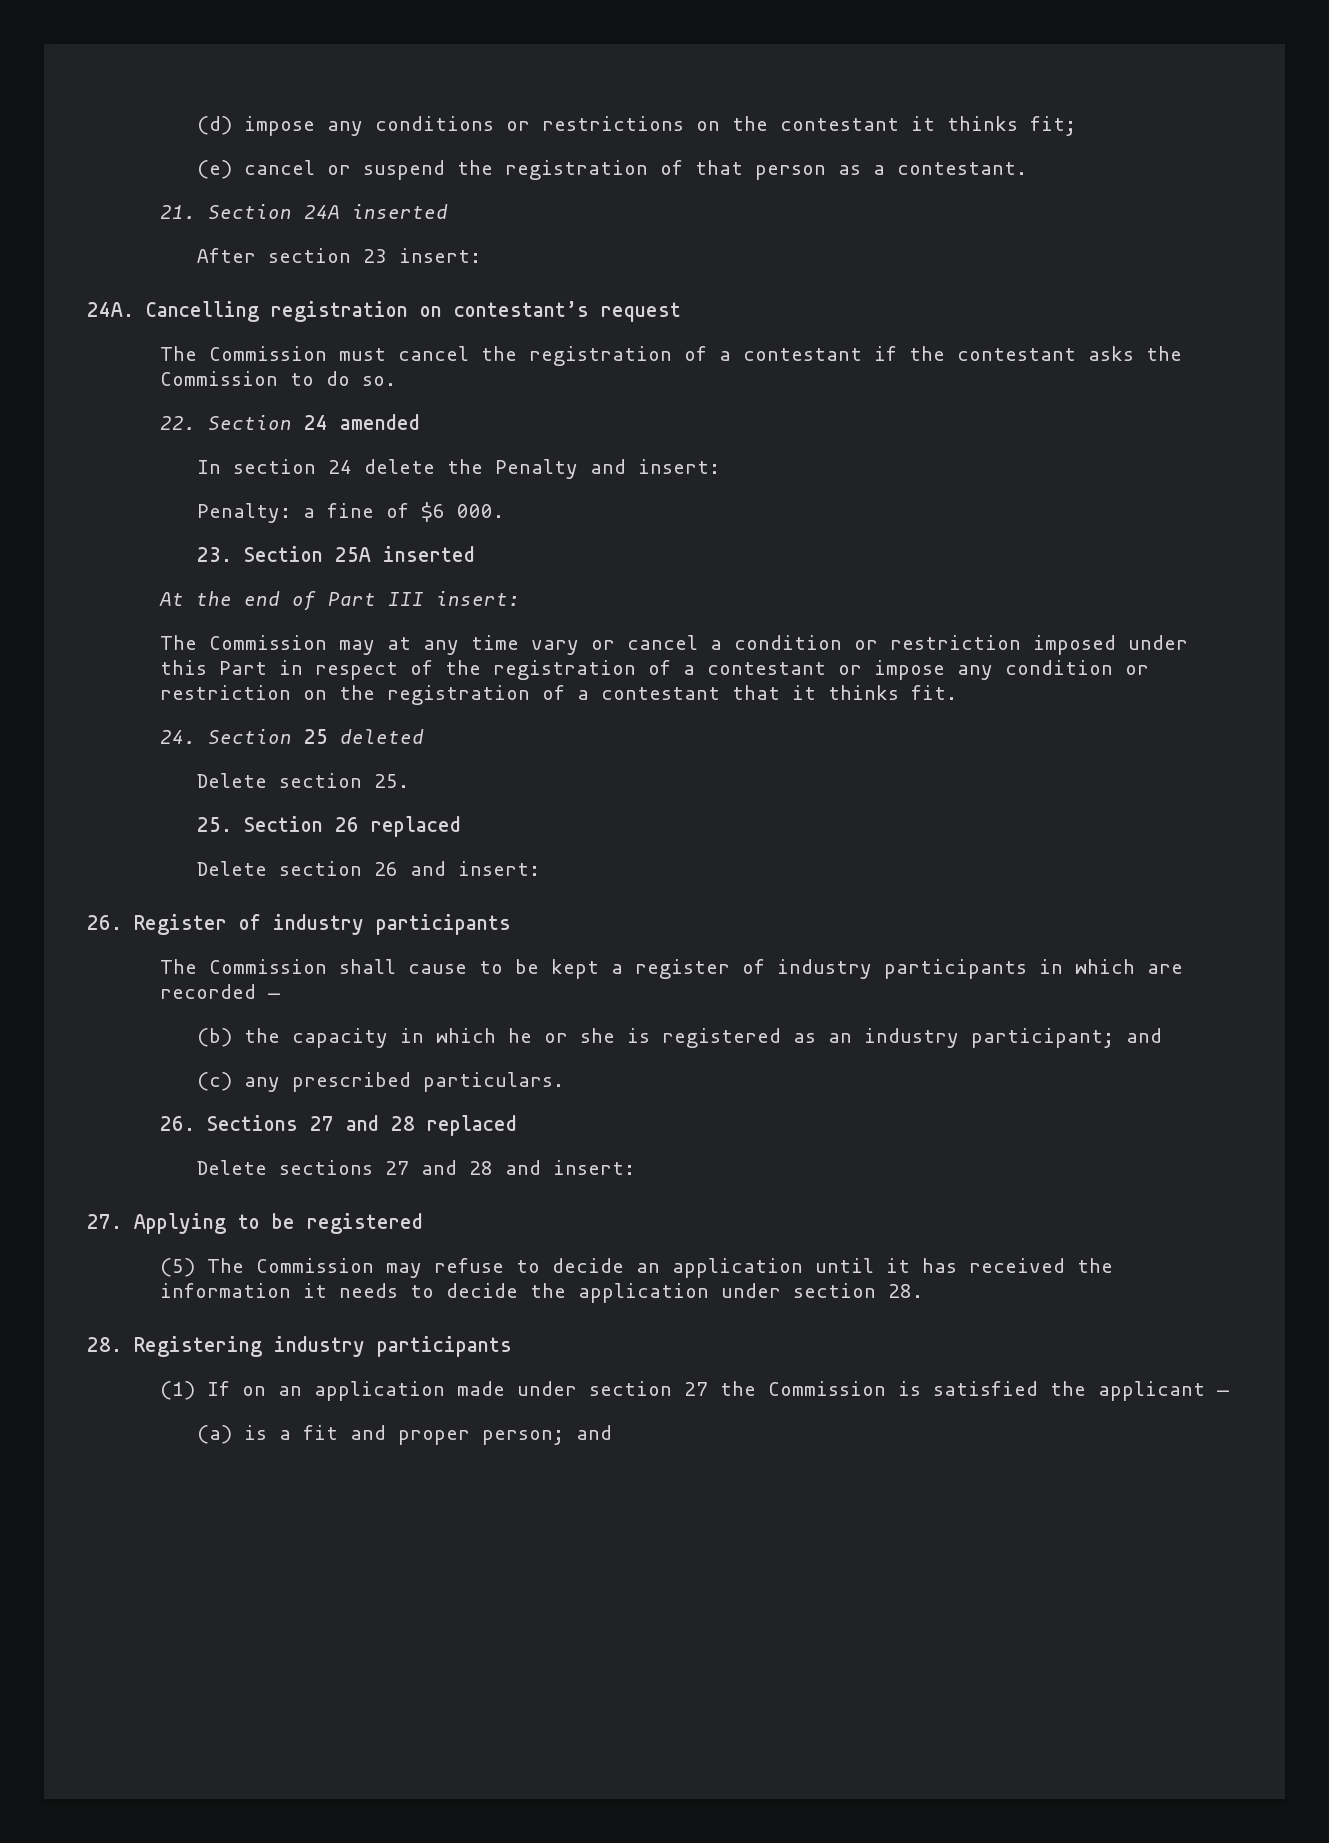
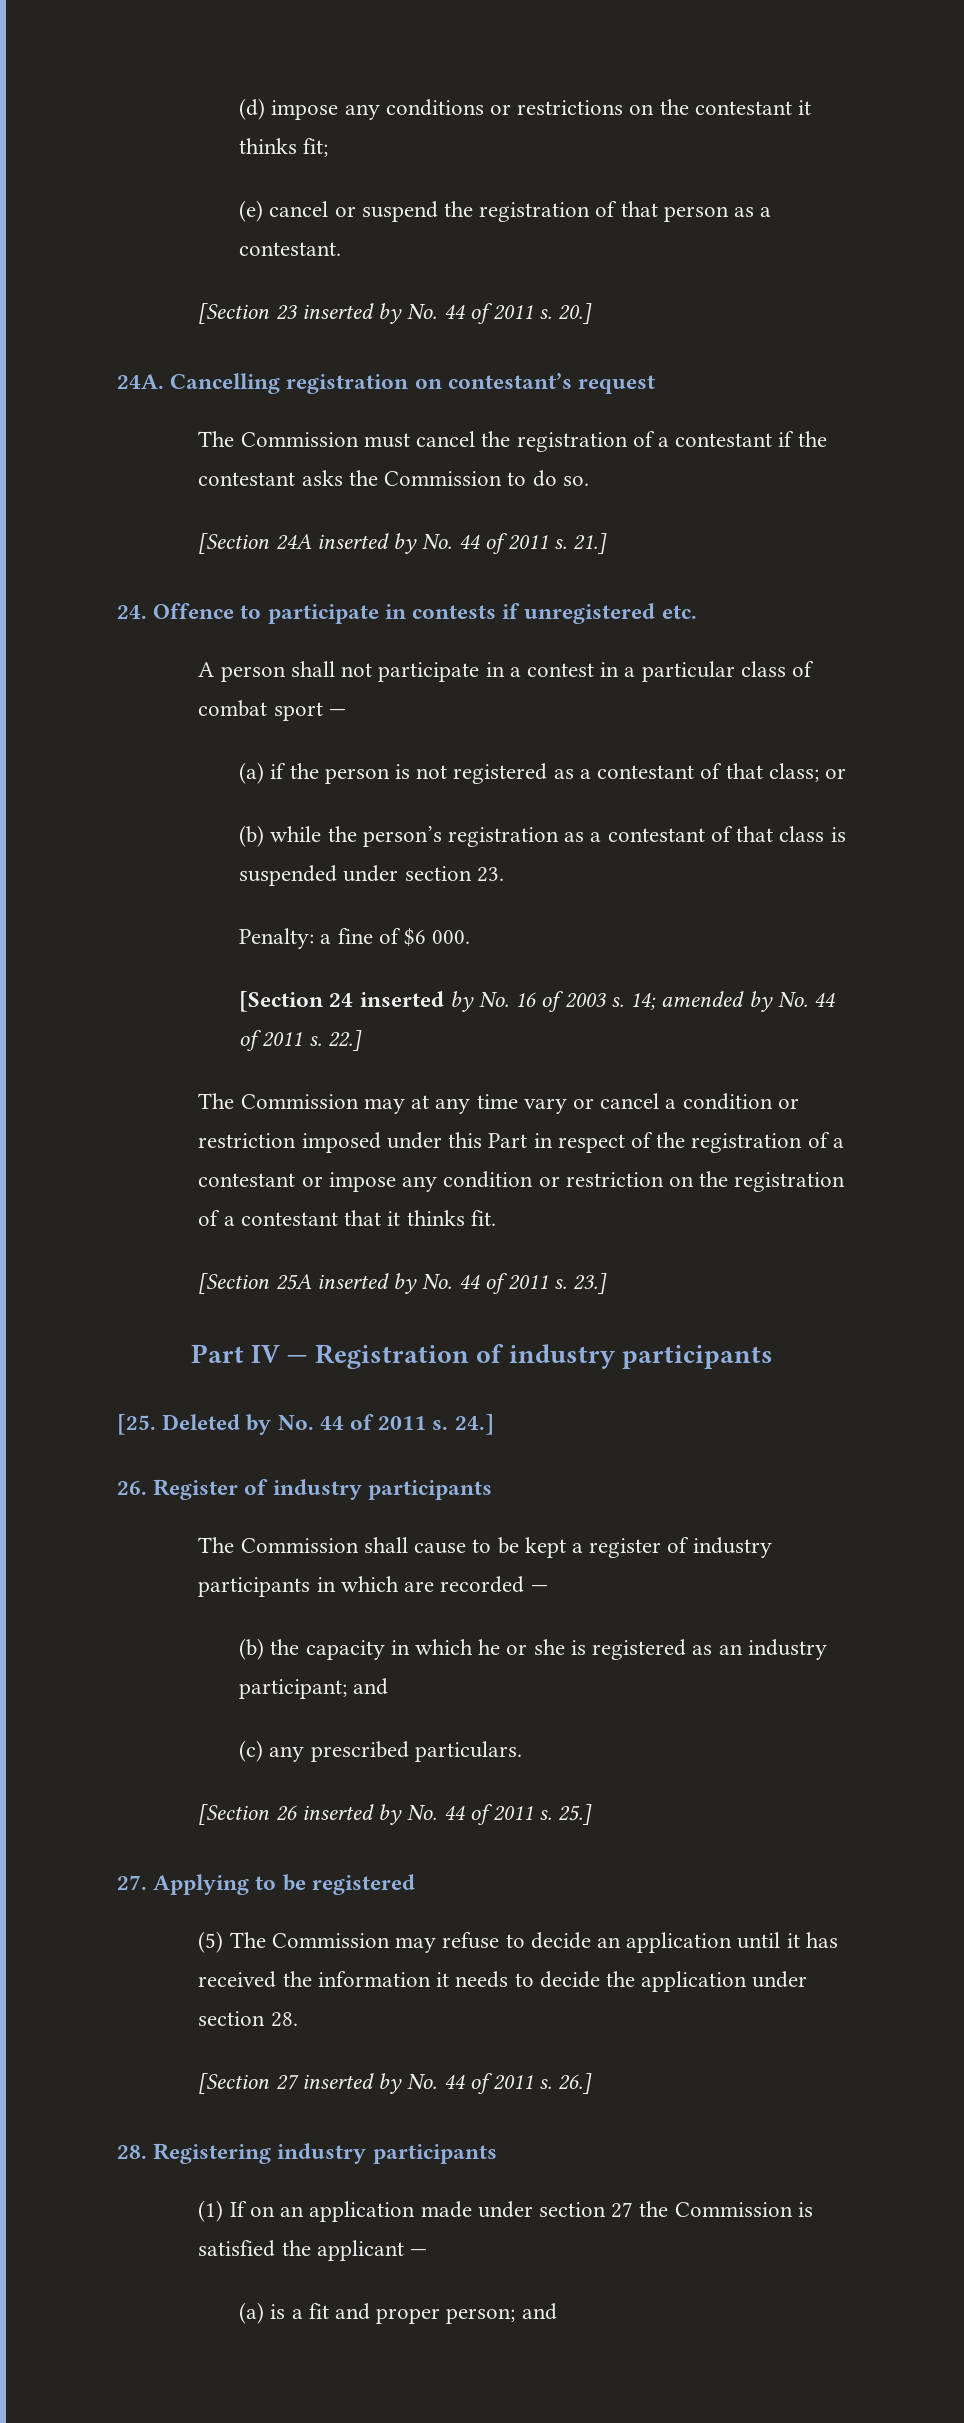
- 21. Section 24A inserted
- After section 23 insert:
+ [Section 23 inserted by No. 44 of 2011 s. 20.]
- 22. Section 24 amended
- In section 24 delete the Penalty and insert:
+ [Section 24A inserted by No. 44 of 2011 s. 21.]
+ 24. Offence to participate in contests if unregistered etc.
+ A person shall not participate in a contest in a particular class of combat sport —
+ (a) if the person is not registered as a contestant of that class; or
+ (b) while the person’s registration as a contestant of that class is suspended under section 23.
- 23. Section 25A inserted
- At the end of Part III insert:
+ [Section 24 inserted by No. 16 of 2003 s. 14; amended by No. 44 of 2011 s. 22.]
- 24. Section 25 deleted
- Delete section 25.
- 25. Section 26 replaced
- Delete section 26 and insert:
+ [Section 25A inserted by No. 44 of 2011 s. 23.]
+ Part IV — Registration of industry participants
+ [25. Deleted by No. 44 of 2011 s. 24.]
- 26. Sections 27 and 28 replaced
- Delete sections 27 and 28 and insert:
+ [Section 26 inserted by No. 44 of 2011 s. 25.]
+ [Section 27 inserted by No. 44 of 2011 s. 26.]

